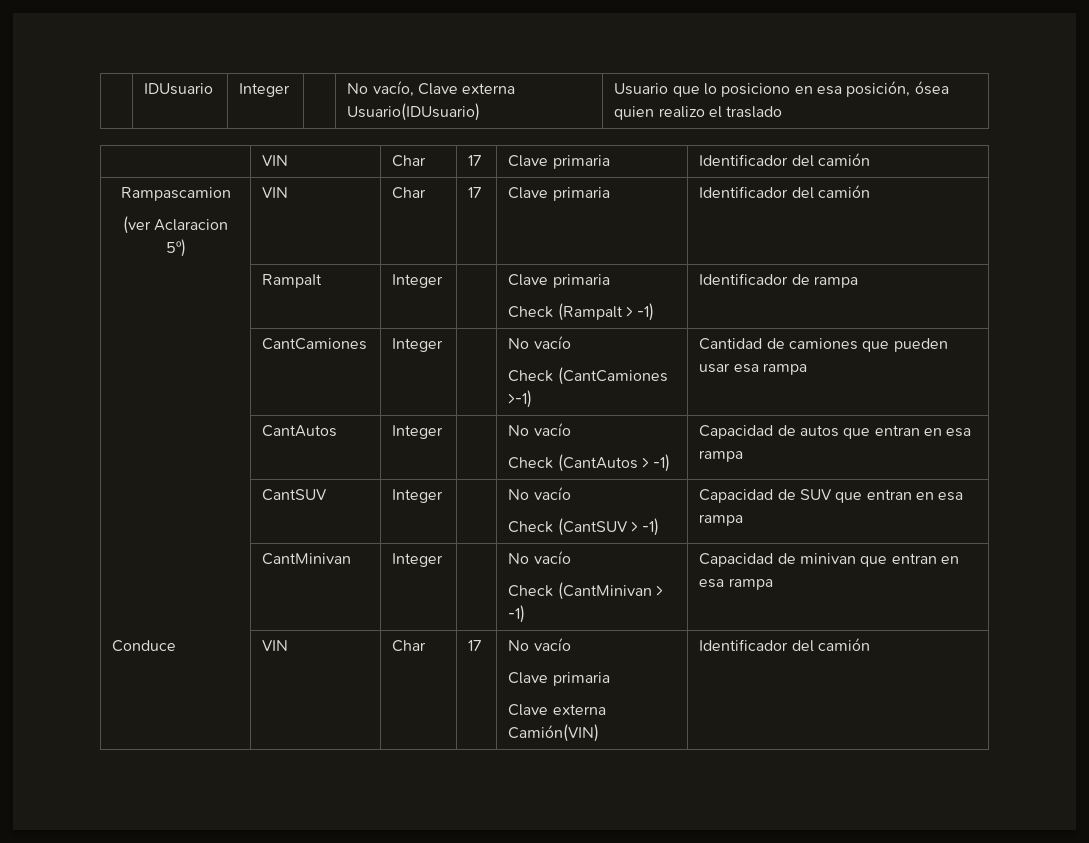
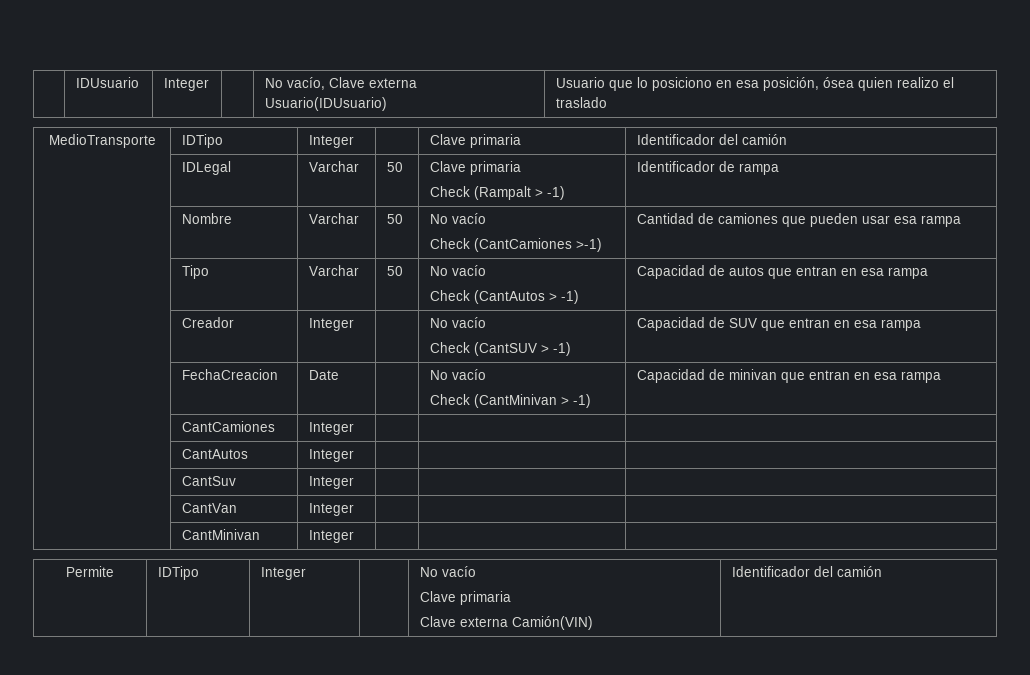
  | IDUsuario | Integer | | No vacío, Clave externa Usuario(IDUsuario) | Usuario que lo posiciono en esa posición, ósea quien realizo el traslado
- | VIN | Char | 17 | Clave primaria | Identificador del camión
- Rampascamion
- (ver Aclaracion 5º) | VIN | Char | 17 | Clave primaria | Identificador del camión
+ MedioTransporte | IDTipo | Integer | | Clave primaria | Identificador del camión
- | RampaIt | Integer | | Clave primaria
+ | IDLegal | Varchar | 50 | Clave primaria
- | CantCamiones | Integer | | No vacío
+ | Nombre | Varchar | 50 | No vacío
- | CantAutos | Integer | | No vacío
+ | Tipo | Varchar | 50 | No vacío
- | CantSUV | Integer | | No vacío
+ | Creador | Integer | | No vacío
- | CantMinivan | Integer | | No vacío
+ | FechaCreacion | Date | | No vacío
- Conduce | VIN | Char | 17 | No vacío
+ | CantCamiones | Integer | | |
+ | CantAutos | Integer | | |
+ | CantSuv | Integer | | |
+ | CantVan | Integer | | |
+ | CantMinivan | Integer | | |
+ Permite | IDTipo | Integer | | No vacío

